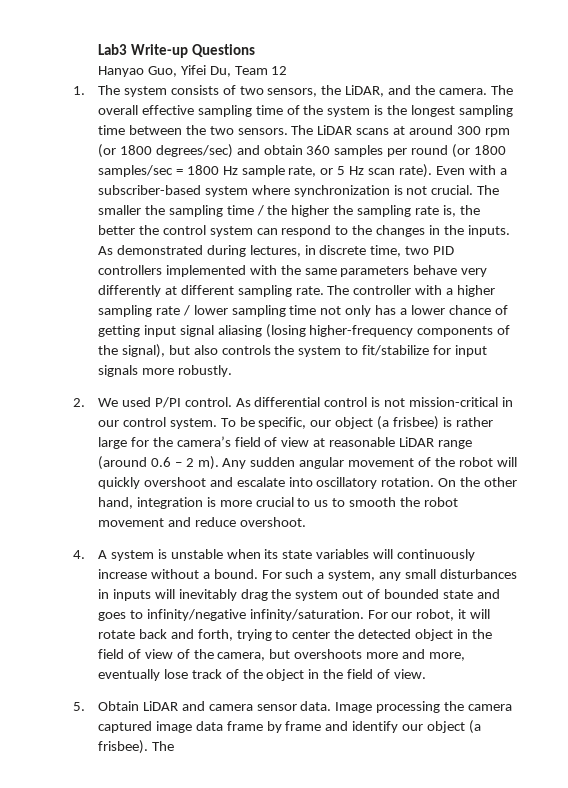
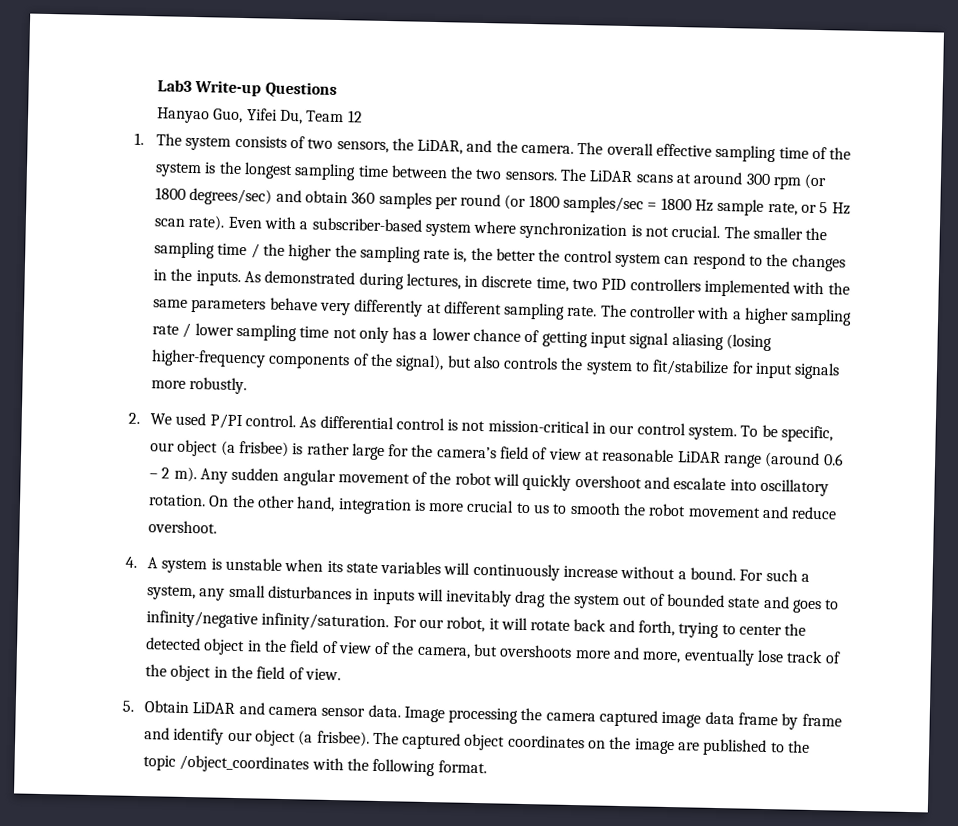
- Image processing the camera captured image data frame by frame and identify our object (a frisbee). The
+ Image processing the camera captured image data frame by frame and identify our object (a frisbee). The captured object coordinates on the image are published to the topic /object_coordinates with the following format.

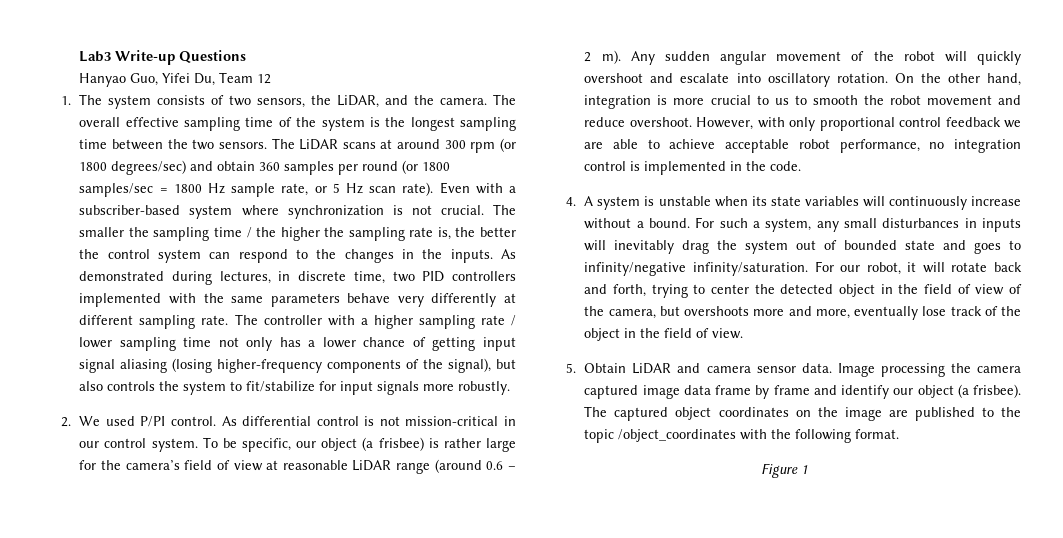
+ However, with only proportional control feedback we are able to achieve acceptable robot performance, no integration control is implemented in the code.
+ Figure 1

